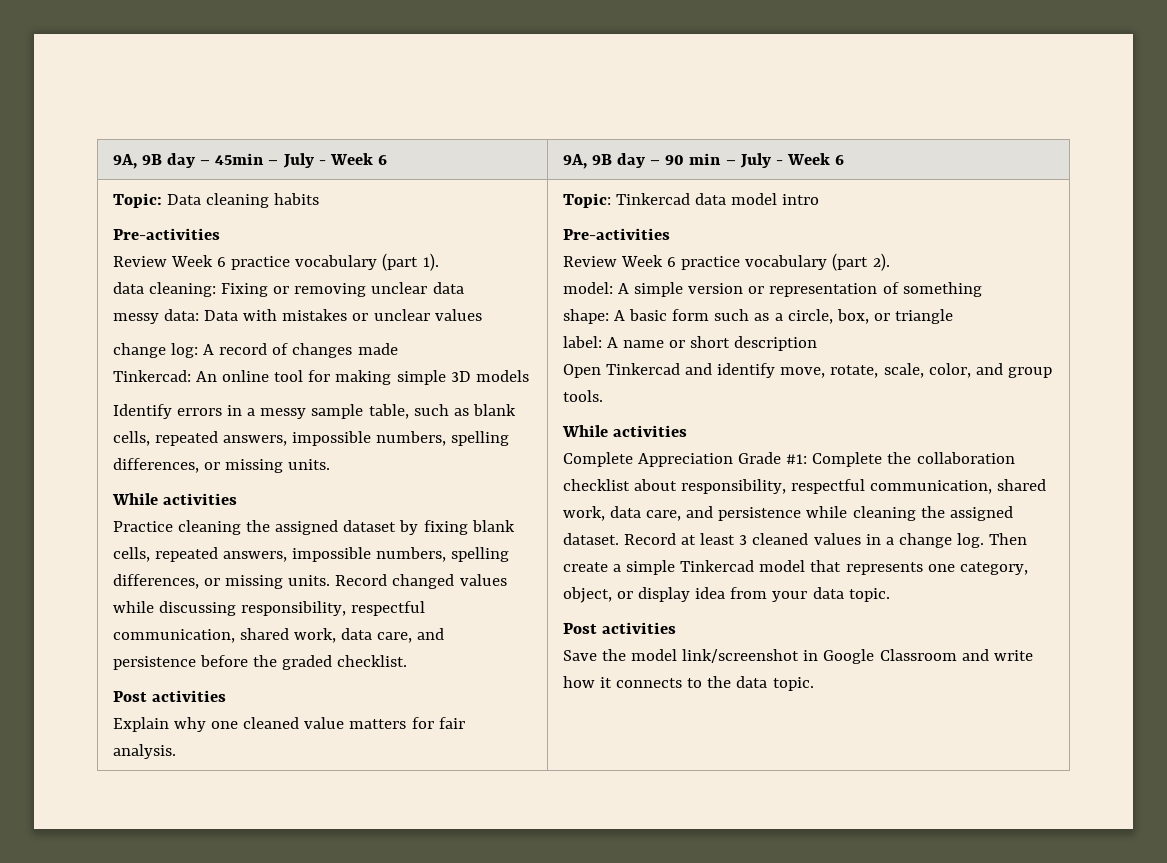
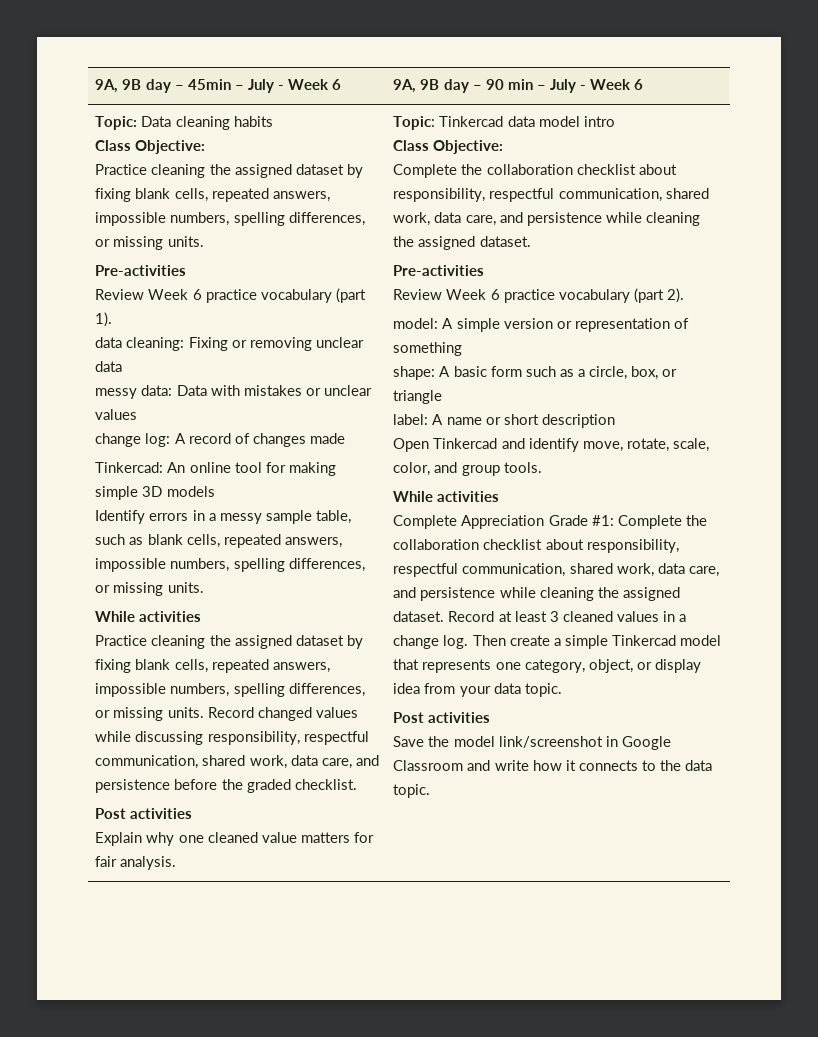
  Topic: Data cleaning habits
+ Class Objective:
+ Practice cleaning the assigned dataset by fixing blank cells, repeated answers, impossible numbers, spelling differences, or missing units.
  Topic: Tinkercad data model intro
+ Class Objective:
+ Complete the collaboration checklist about responsibility, respectful communication, shared work, data care, and persistence while cleaning the assigned dataset.

